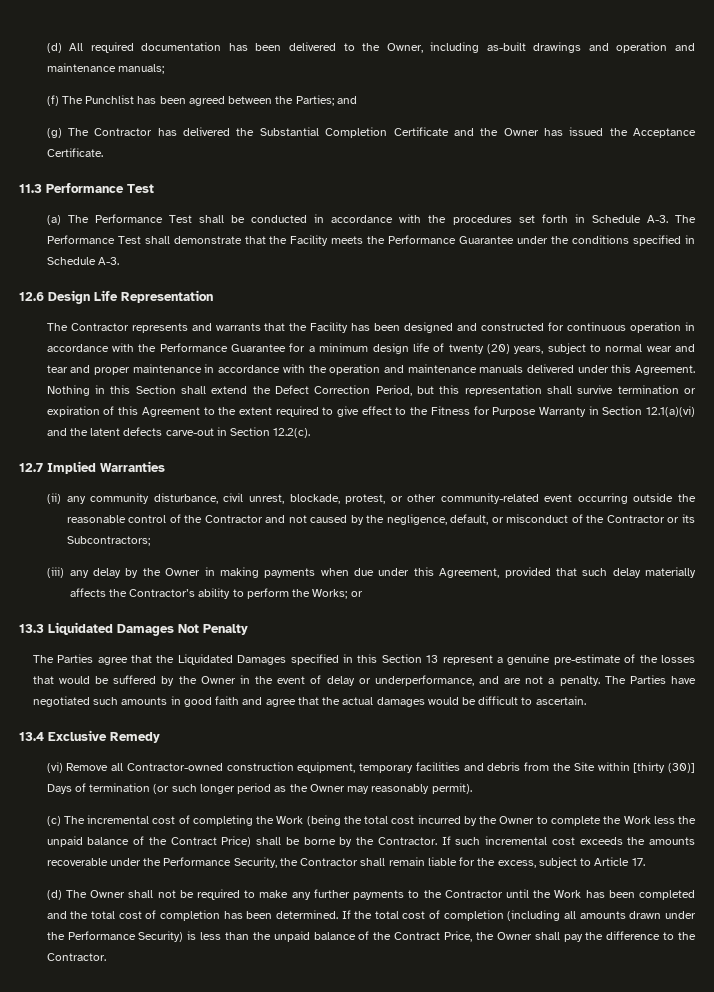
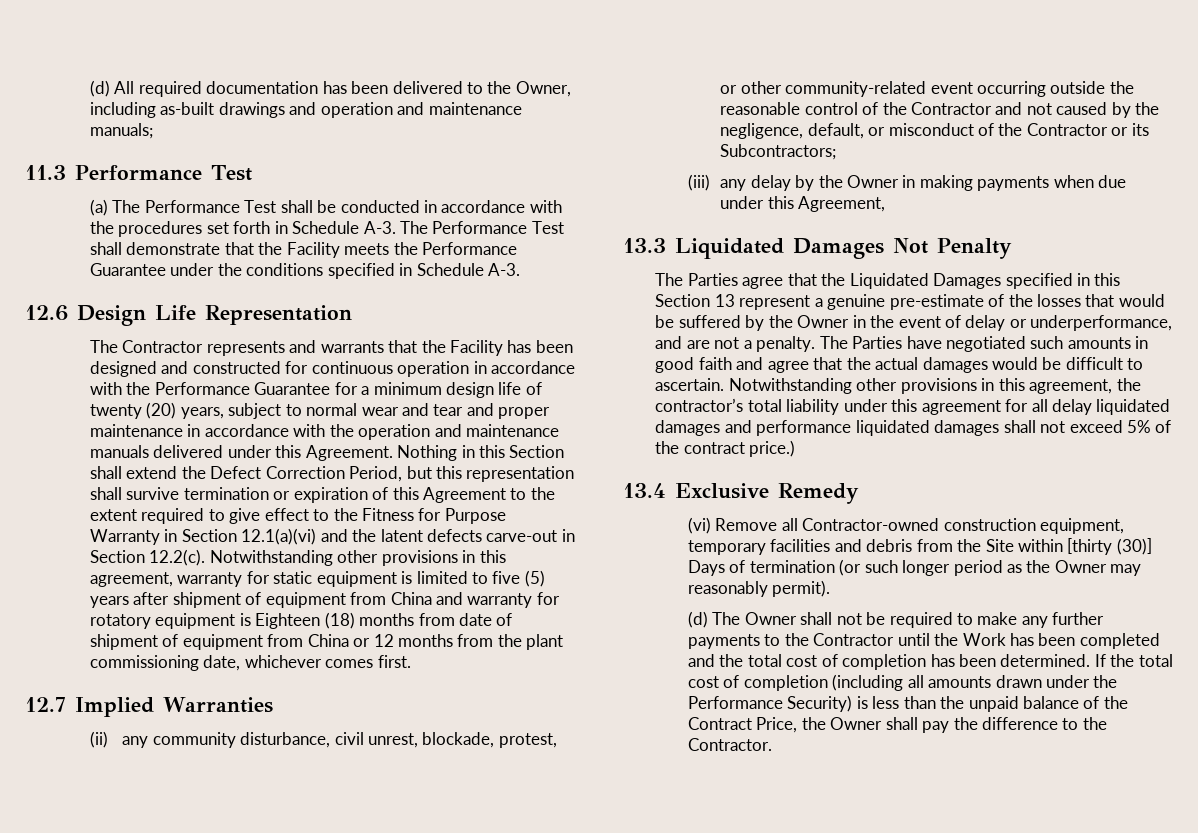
- (f) The Punchlist has been agreed between the Parties; and
- (g) The Contractor has delivered the Substantial Completion Certificate and the Owner has issued the Acceptance Certificate.
- Nothing in this Section shall extend the Defect Correction Period, but this representation shall survive termination or expiration of this Agreement to the extent required to give effect to the Fitness for Purpose Warranty in Section 12.1(a)(vi) and the latent defects carve-out in Section 12.2(c).
+ Nothing in this Section shall extend the Defect Correction Period, but this representation shall survive termination or expiration of this Agreement to the extent required to give effect to the Fitness for Purpose Warranty in Section 12.1(a)(vi) and the latent defects carve-out in Section 12.2(c). Notwithstanding other provisions in this agreement, warranty for static equipment is limited to five (5) years after shipment of equipment from China and warranty for rotatory equipment is Eighteen (18) months from date of shipment of equipment from China or 12 months from the plant commissioning date, whichever comes first.
- (iii) any delay by the Owner in making payments when due under this Agreement, provided that such delay materially affects the Contractor’s ability to perform the Works; or
+ (iii) any delay by the Owner in making payments when due under this Agreement,
+ Notwithstanding other provisions in this agreement, the contractor’s total liability under this agreement for all delay liquidated damages and performance liquidated damages shall not exceed 5% of the contract price.)
- (c) The incremental cost of completing the Work (being the total cost incurred by the Owner to complete the Work less the unpaid balance of the Contract Price) shall be borne by the Contractor. If such incremental cost exceeds the amounts recoverable under the Performance Security, the Contractor shall remain liable for the excess, subject to Article 17.

